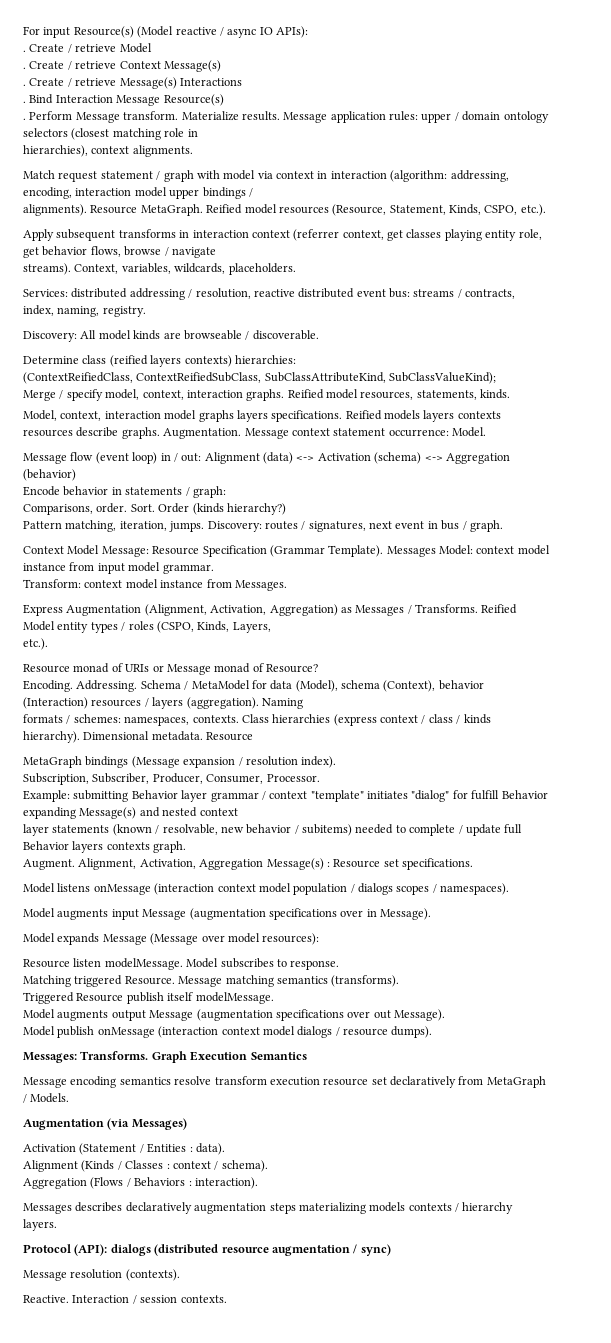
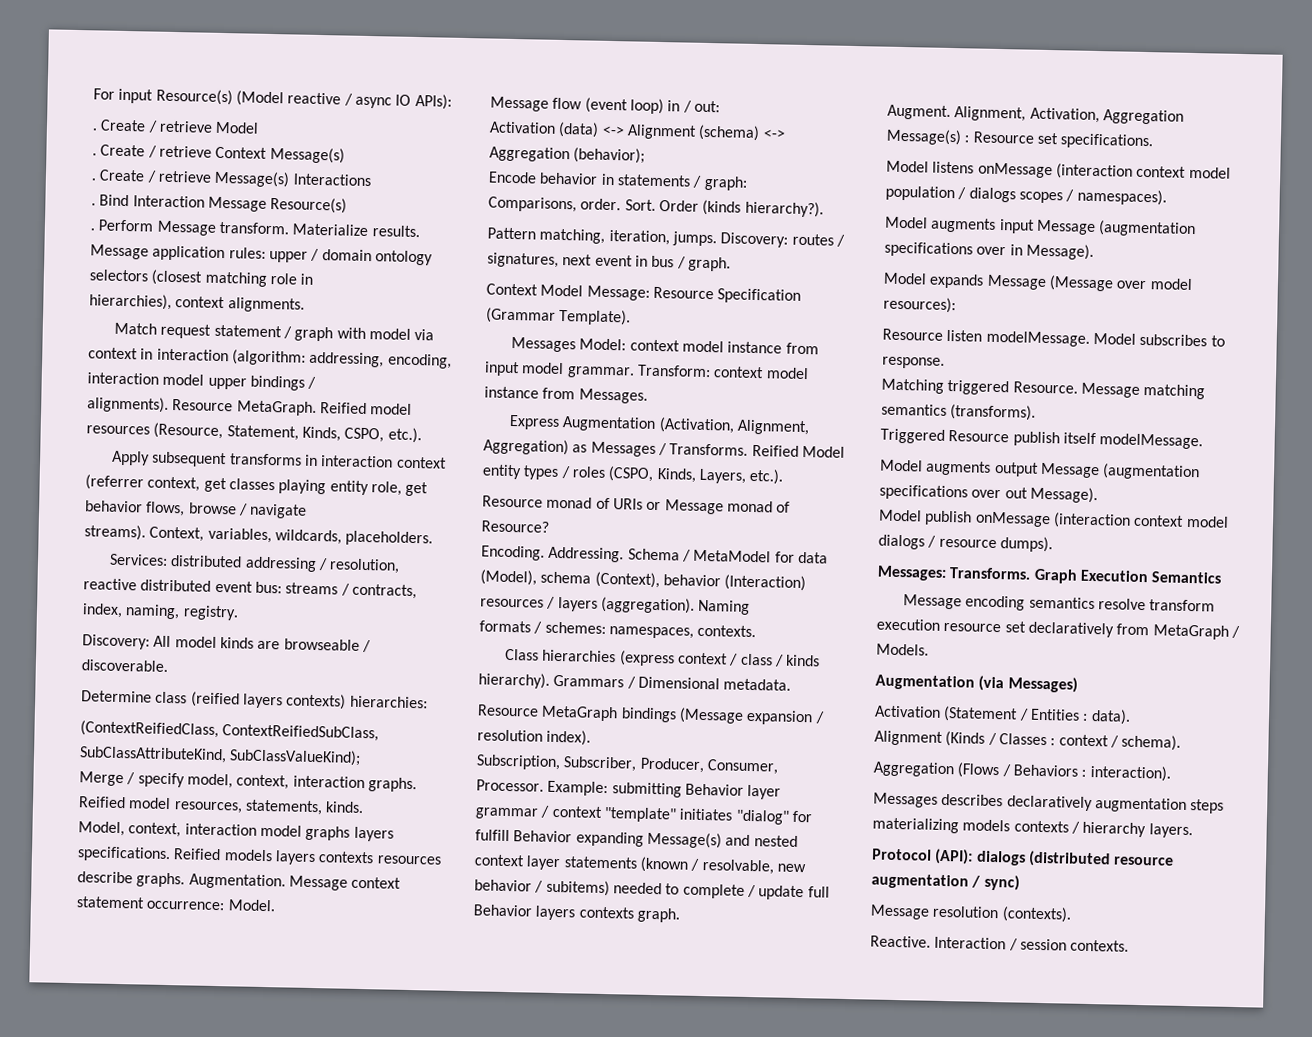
- Message flow (event loop) in / out: Alignment (data) <-> Activation (schema) <-> Aggregation (behavior)
+ Message flow (event loop) in / out:
+ Activation (data) <-> Alignment (schema) <-> Aggregation (behavior);
- Order (kinds hierarchy?)
+ Order (kinds hierarchy?).
- Context Model Message: Resource Specification (Grammar Template). Messages Model: context model instance from input model grammar.
- Transform: context model instance from Messages.
+ Context Model Message: Resource Specification (Grammar Template).
+ Messages Model: context model instance from input model grammar. Transform: context model instance from Messages.
- Express Augmentation (Alignment, Activation, Aggregation) as Messages / Transforms.
+ Express Augmentation (Activation, Alignment, Aggregation) as Messages / Transforms.
- Reified Model entity types / roles (CSPO, Kinds, Layers,
- etc.).
+ Reified Model entity types / roles (CSPO, Kinds, Layers, etc.).
- formats / schemes: namespaces, contexts. Class hierarchies (express context / class / kinds hierarchy).
+ formats / schemes: namespaces, contexts.
+ Class hierarchies (express context / class / kinds hierarchy).
- Dimensional metadata. Resource
- MetaGraph bindings (Message expansion / resolution index).
+ Grammars / Dimensional metadata.
+ Resource MetaGraph bindings (Message expansion / resolution index).
- Subscription, Subscriber, Producer, Consumer, Processor.
- Example: submitting Behavior layer grammar / context "template" initiates "dialog" for fulfill Behavior expanding Message(s) and nested context
- layer statements (known / resolvable, new behavior / subitems) needed to complete / update full Behavior layers contexts graph.
+ Subscription, Subscriber, Producer, Consumer, Processor. Example: submitting Behavior layer grammar / context "template" initiates "dialog" for fulfill Behavior expanding Message(s) and nested context layer statements (known / resolvable, new behavior / subitems) needed to complete / update full Behavior layers contexts graph.

